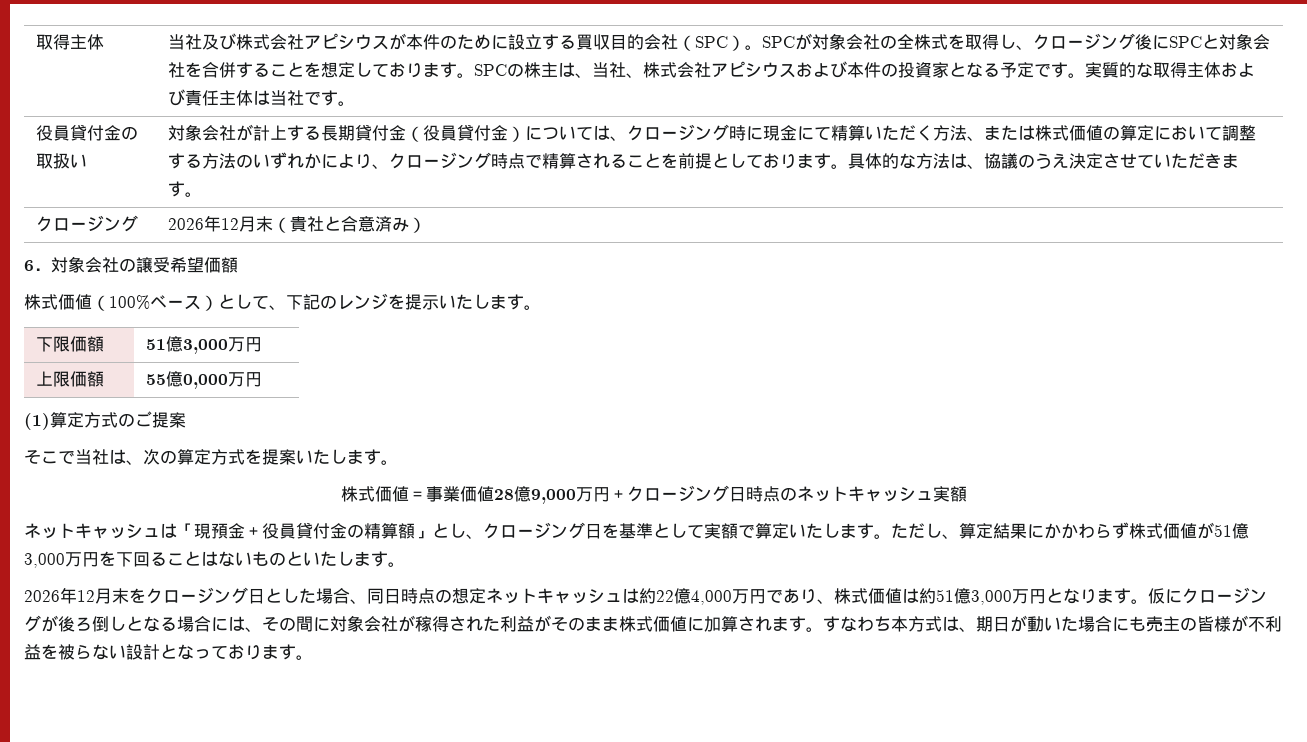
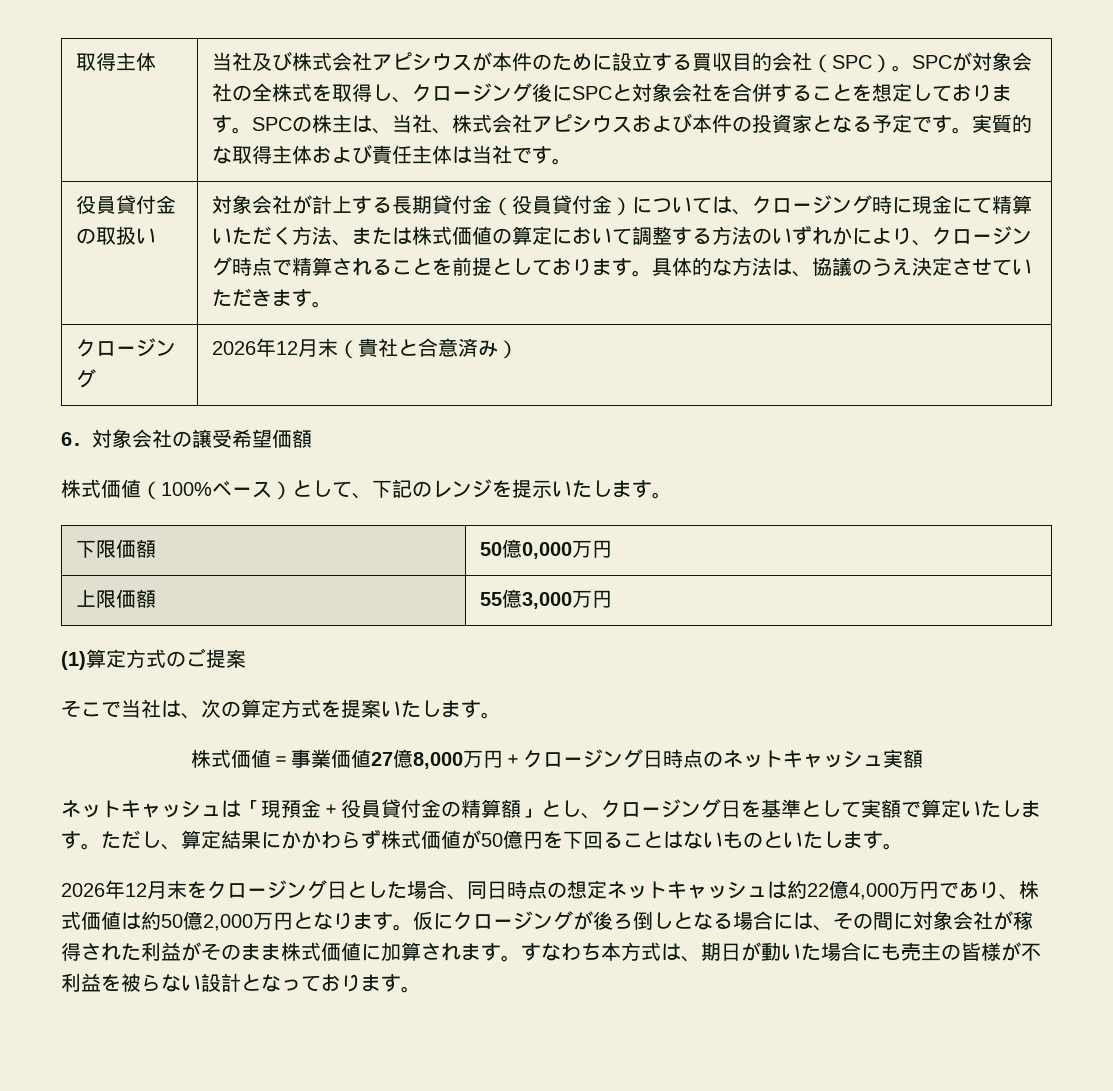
- 下限価額 | 51億3,000万円
+ 下限価額 | 50億0,000万円
- 上限価額 | 55億0,000万円
+ 上限価額 | 55億3,000万円
- 株式価値＝事業価値28億9,000万円＋クロージング日時点のネットキャッシュ実額
+ 株式価値＝事業価値27億8,000万円＋クロージング日時点のネットキャッシュ実額
- ただし、算定結果にかかわらず株式価値が51億3,000万円を下回ることはないものといたします。
+ ただし、算定結果にかかわらず株式価値が50億円を下回ることはないものといたします。
- 2026年12月末をクロージング日とした場合、同日時点の想定ネットキャッシュは約22億4,000万円であり、株式価値は約51億3,000万円となります。
+ 2026年12月末をクロージング日とした場合、同日時点の想定ネットキャッシュは約22億4,000万円であり、株式価値は約50億2,000万円となります。

